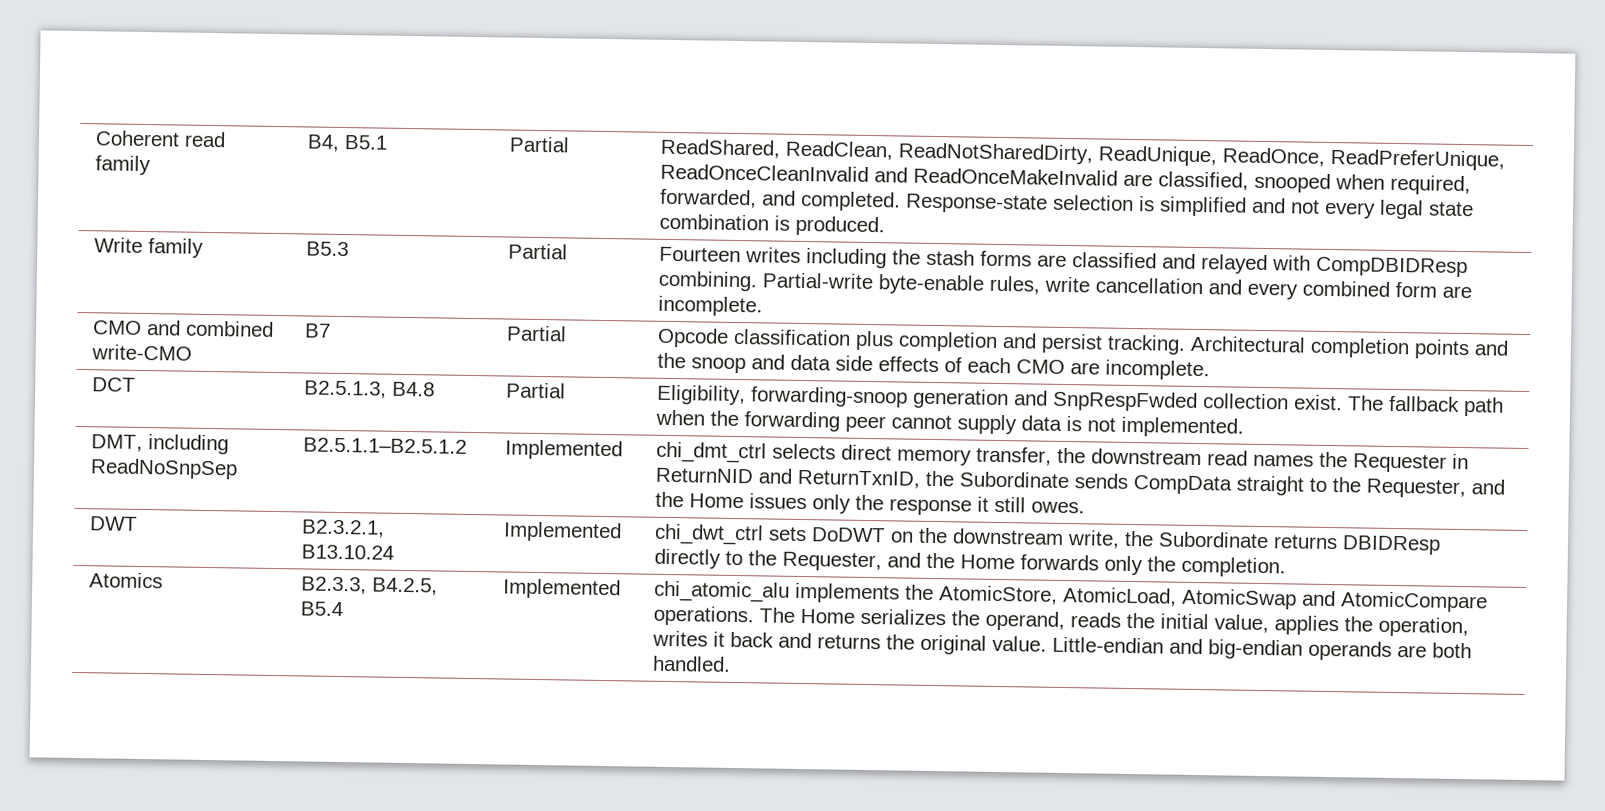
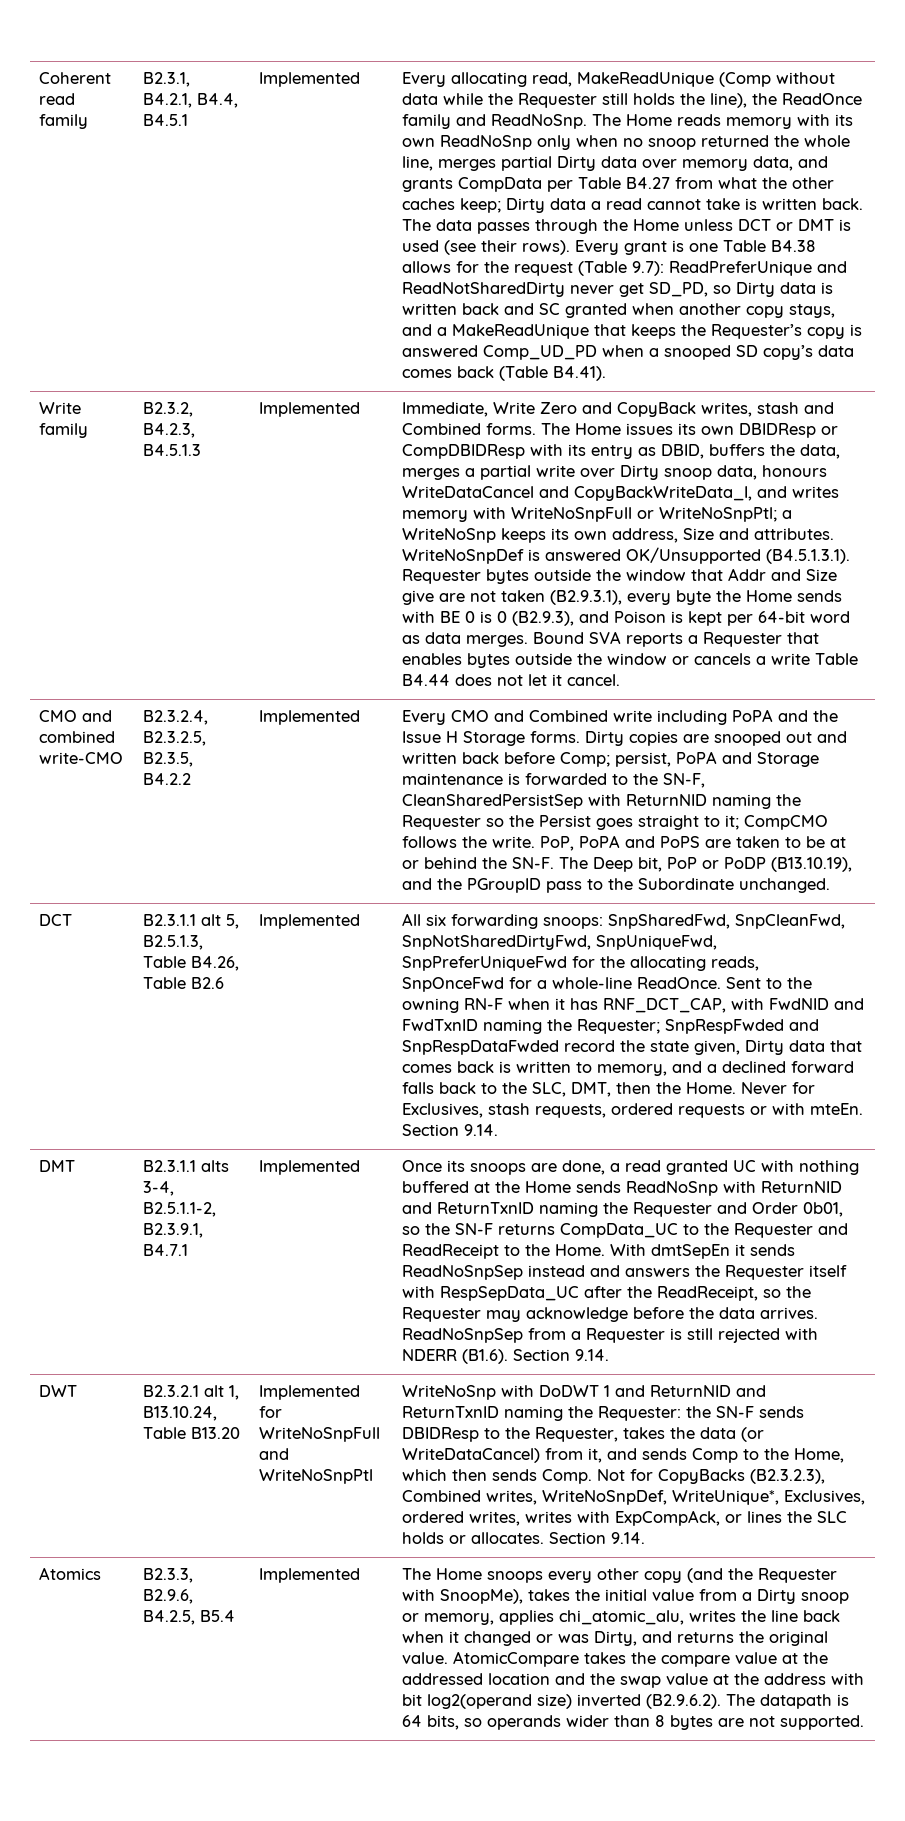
- B4, B5.1 | Partial | ReadShared, ReadClean, ReadNotSharedDirty, ReadUnique, ReadOnce, ReadPreferUnique, ReadOnceCleanInvalid and ReadOnceMakeInvalid are classified, snooped when required, forwarded, and completed. Response-state selection is simplified and not every legal state combination is produced.
- Write family | B5.3 | Partial | Fourteen writes including the stash forms are classified and relayed with CompDBIDResp combining. Partial-write byte-enable rules, write cancellation and every combined form are incomplete.
- CMO and combined write-CMO | B7 | Partial | Opcode classification plus completion and persist tracking. Architectural completion points and the snoop and data side effects of each CMO are incomplete.
- DCT | B2.5.1.3, B4.8 | Partial | Eligibility, forwarding-snoop generation and SnpRespFwded collection exist. The fallback path when the forwarding peer cannot supply data is not implemented.
- DMT, including ReadNoSnpSep | B2.5.1.1–B2.5.1.2 | Implemented | chi_dmt_ctrl selects direct memory transfer, the downstream read names the Requester in ReturnNID and ReturnTxnID, the Subordinate sends CompData straight to the Requester, and the Home issues only the response it still owes.
- DWT | B2.3.2.1, B13.10.24 | Implemented | chi_dwt_ctrl sets DoDWT on the downstream write, the Subordinate returns DBIDResp directly to the Requester, and the Home forwards only the completion.
+ B2.3.1, B4.2.1, B4.4, B4.5.1 | Implemented | Every allocating read, MakeReadUnique (Comp without data while the Requester still holds the line), the ReadOnce family and ReadNoSnp. The Home reads memory with its own ReadNoSnp only when no snoop returned the whole line, merges partial Dirty data over memory data, and grants CompData per Table B4.27 from what the other caches keep; Dirty data a read cannot take is written back. The data passes through the Home unless DCT or DMT is used (see their rows). Every grant is one Table B4.38 allows for the request (Table 9.7): ReadPreferUnique and ReadNotSharedDirty never get SD_PD, so Dirty data is written back and SC granted when another copy stays, and a MakeReadUnique that keeps the Requester’s copy is answered Comp_UD_PD when a snooped SD copy’s data comes back (Table B4.41).
+ Write family | B2.3.2, B4.2.3, B4.5.1.3 | Implemented | Immediate, Write Zero and CopyBack writes, stash and Combined forms. The Home issues its own DBIDResp or CompDBIDResp with its entry as DBID, buffers the data, merges a partial write over Dirty snoop data, honours WriteDataCancel and CopyBackWriteData_I, and writes memory with WriteNoSnpFull or WriteNoSnpPtl; a WriteNoSnp keeps its own address, Size and attributes. WriteNoSnpDef is answered OK/Unsupported (B4.5.1.3.1). Requester bytes outside the window that Addr and Size give are not taken (B2.9.3.1), every byte the Home sends with BE 0 is 0 (B2.9.3), and Poison is kept per 64-bit word as data merges. Bound SVA reports a Requester that enables bytes outside the window or cancels a write Table B4.44 does not let it cancel.
+ CMO and combined write-CMO | B2.3.2.4, B2.3.2.5, B2.3.5, B4.2.2 | Implemented | Every CMO and Combined write including PoPA and the Issue H Storage forms. Dirty copies are snooped out and written back before Comp; persist, PoPA and Storage maintenance is forwarded to the SN-F, CleanSharedPersistSep with ReturnNID naming the Requester so the Persist goes straight to it; CompCMO follows the write. PoP, PoPA and PoPS are taken to be at or behind the SN-F. The Deep bit, PoP or PoDP (B13.10.19), and the PGroupID pass to the Subordinate unchanged.
+ DCT | B2.3.1.1 alt 5, B2.5.1.3, Table B4.26, Table B2.6 | Implemented | All six forwarding snoops: SnpSharedFwd, SnpCleanFwd, SnpNotSharedDirtyFwd, SnpUniqueFwd, SnpPreferUniqueFwd for the allocating reads, SnpOnceFwd for a whole-line ReadOnce. Sent to the owning RN-F when it has RNF_DCT_CAP, with FwdNID and FwdTxnID naming the Requester; SnpRespFwded and SnpRespDataFwded record the state given, Dirty data that comes back is written to memory, and a declined forward falls back to the SLC, DMT, then the Home. Never for Exclusives, stash requests, ordered requests or with mteEn. Section 9.14.
+ DMT | B2.3.1.1 alts 3-4, B2.5.1.1-2, B2.3.9.1, B4.7.1 | Implemented | Once its snoops are done, a read granted UC with nothing buffered at the Home sends ReadNoSnp with ReturnNID and ReturnTxnID naming the Requester and Order 0b01, so the SN-F returns CompData_UC to the Requester and ReadReceipt to the Home. With dmtSepEn it sends ReadNoSnpSep instead and answers the Requester itself with RespSepData_UC after the ReadReceipt, so the Requester may acknowledge before the data arrives. ReadNoSnpSep from a Requester is still rejected with NDERR (B1.6). Section 9.14.
+ DWT | B2.3.2.1 alt 1, B13.10.24, Table B13.20 | Implemented for WriteNoSnpFull and WriteNoSnpPtl | WriteNoSnp with DoDWT 1 and ReturnNID and ReturnTxnID naming the Requester: the SN-F sends DBIDResp to the Requester, takes the data (or WriteDataCancel) from it, and sends Comp to the Home, which then sends Comp. Not for CopyBacks (B2.3.2.3), Combined writes, WriteNoSnpDef, WriteUnique*, Exclusives, ordered writes, writes with ExpCompAck, or lines the SLC holds or allocates. Section 9.14.
- B2.3.3, B4.2.5, B5.4
+ B2.3.3, B2.9.6, B4.2.5, B5.4
- chi_atomic_alu implements the AtomicStore, AtomicLoad, AtomicSwap and AtomicCompare operations. The Home serializes the operand, reads the initial value, applies the operation, writes it back and returns the original value.
+ The Home snoops every other copy (and the Requester with SnoopMe), takes the initial value from a Dirty snoop or memory, applies chi_atomic_alu, writes the line back when it changed or was Dirty, and returns the original value.
- Little-endian and big-endian operands are both handled.
+ AtomicCompare takes the compare value at the addressed location and the swap value at the address with bit log2(operand size) inverted (B2.9.6.2). The datapath is 64 bits, so operands wider than 8 bytes are not supported.

